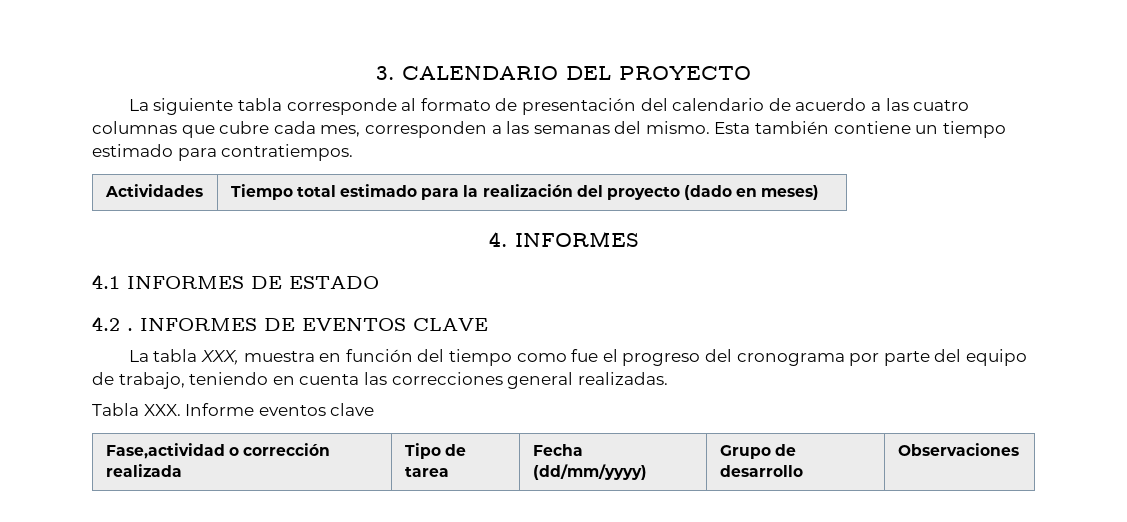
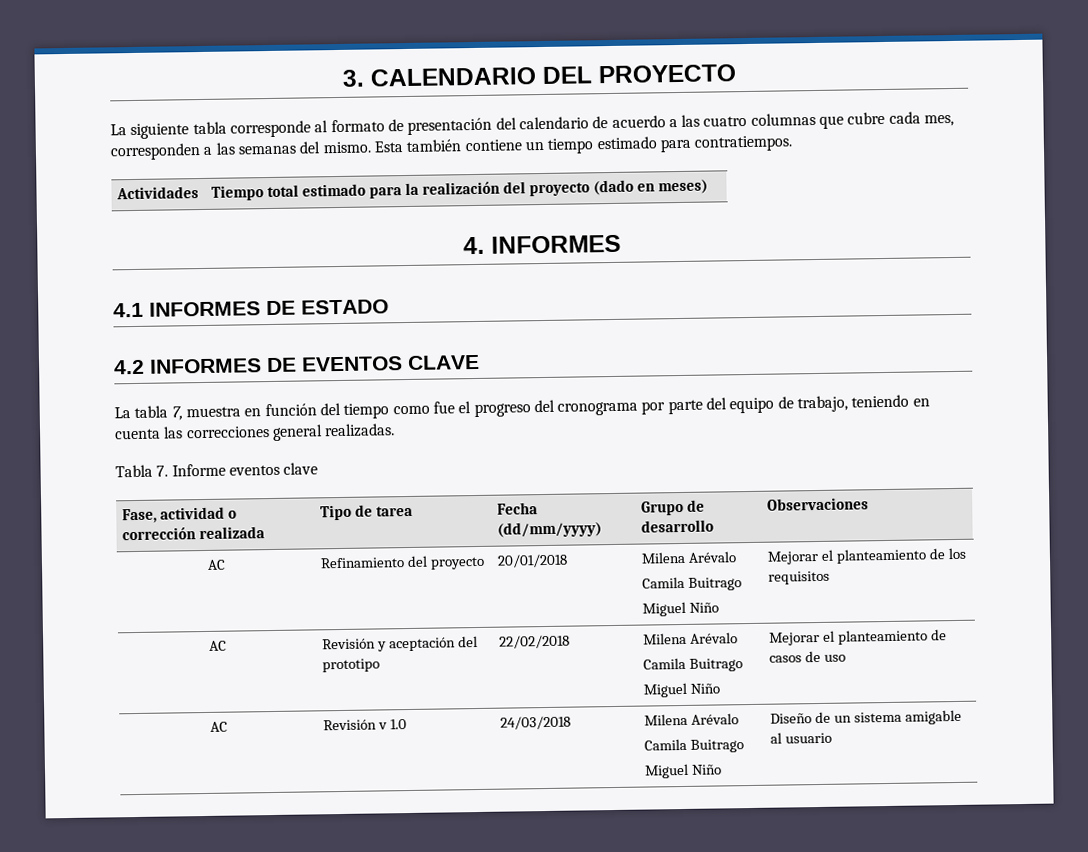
- 4.2 . INFORMES DE EVENTOS CLAVE
+ 4.2 INFORMES DE EVENTOS CLAVE
- La tabla XXX, muestra en función del tiempo como fue el progreso del cronograma por parte del equipo de trabajo, teniendo en cuenta las correcciones general realizadas.
+ La tabla 7, muestra en función del tiempo como fue el progreso del cronograma por parte del equipo de trabajo, teniendo en cuenta las correcciones general realizadas.
- Tabla XXX. Informe eventos clave
+ Tabla 7. Informe eventos clave
- Fase,actividad o corrección realizada | Tipo de tarea | Fecha (dd/mm/yyyy) | Grupo de desarrollo | Observaciones
+ Fase, actividad o corrección realizada | Tipo de tarea | Fecha (dd/mm/yyyy) | Grupo de desarrollo | Observaciones
+ AC | Refinamiento del proyecto | 20/01/2018 | Milena Arévalo
+ Camila Buitrago
+ Miguel Niño | Mejorar el planteamiento de los requisitos
+ AC | Revisión y aceptación del prototipo | 22/02/2018 | Milena Arévalo
+ Camila Buitrago
+ Miguel Niño | Mejorar el planteamiento de casos de uso
+ AC | Revisión v 1.0 | 24/03/2018 | Milena Arévalo
+ Camila Buitrago
+ Miguel Niño | Diseño de un sistema amigable al usuario

